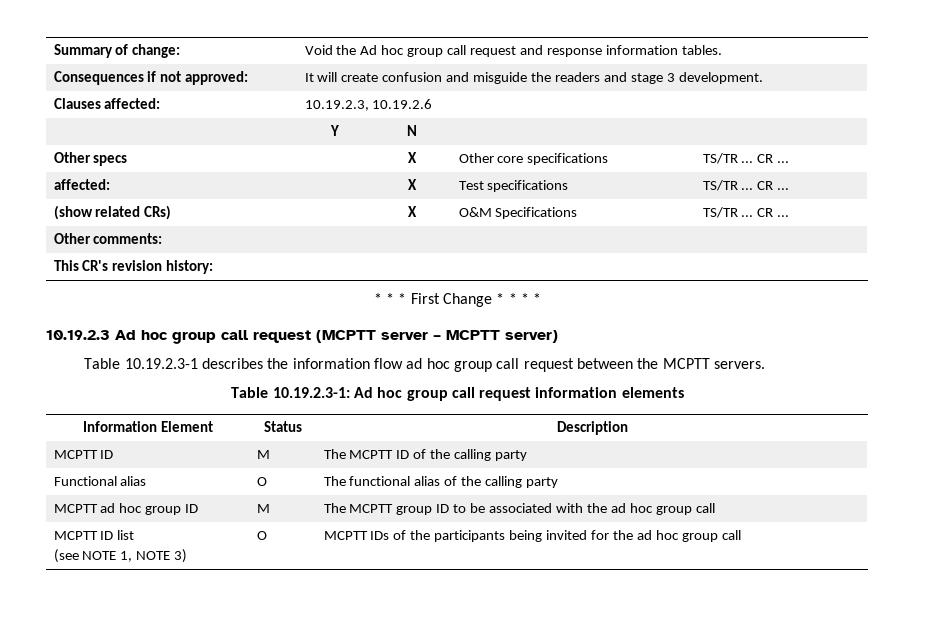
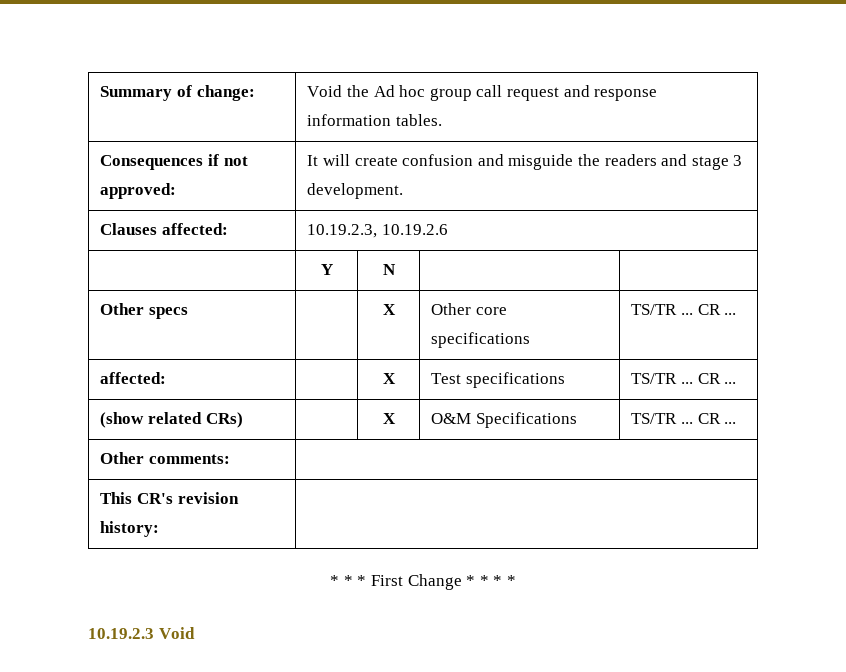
- 10.19.2.3 Ad hoc group call request (MCPTT server – MCPTT server)
- Table 10.19.2.3-1 describes the information flow ad hoc group call request between the MCPTT servers.
- Table 10.19.2.3-1: Ad hoc group call request information elements
- Information Element | Status | Description
- MCPTT ID | M | The MCPTT ID of the calling party
- Functional alias | O | The functional alias of the calling party
- MCPTT ad hoc group ID | M | The MCPTT group ID to be associated with the ad hoc group call
- MCPTT ID list
- (see NOTE 1, NOTE 3) | O | MCPTT IDs of the participants being invited for the ad hoc group call
+ 10.19.2.3 Void

